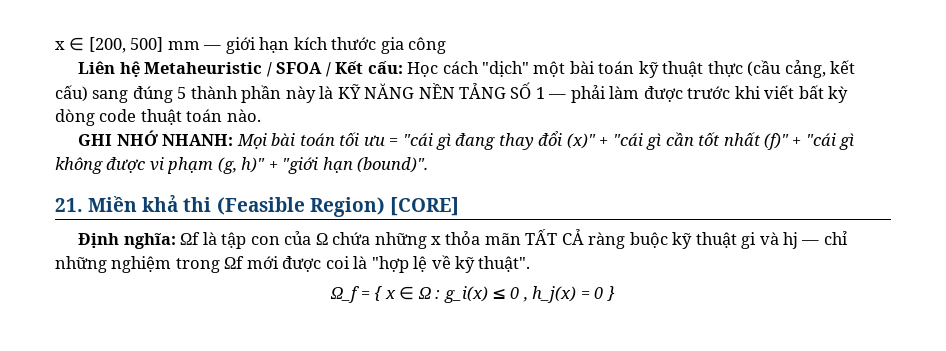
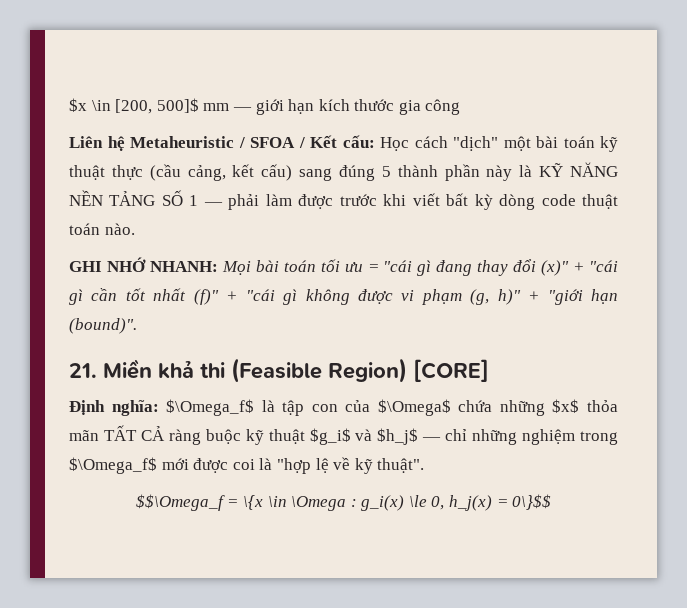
- x ∈ [200, 500] mm — giới hạn kích thước gia công
+ $x \in [200, 500]$ mm — giới hạn kích thước gia công
- Định nghĩa: Ωf là tập con của Ω chứa những x thỏa mãn TẤT CẢ ràng buộc kỹ thuật gi và hj — chỉ những nghiệm trong Ωf mới được coi là "hợp lệ về kỹ thuật".
+ Định nghĩa: $\Omega_f$ là tập con của $\Omega$ chứa những $x$ thỏa mãn TẤT CẢ ràng buộc kỹ thuật $g_i$ và $h_j$ — chỉ những nghiệm trong $\Omega_f$ mới được coi là "hợp lệ về kỹ thuật".
- Ω_f = { x ∈ Ω : g_i(x) ≤ 0 , h_j(x) = 0 }
+ $$\Omega_f = \{x \in \Omega : g_i(x) \le 0, h_j(x) = 0\}$$

